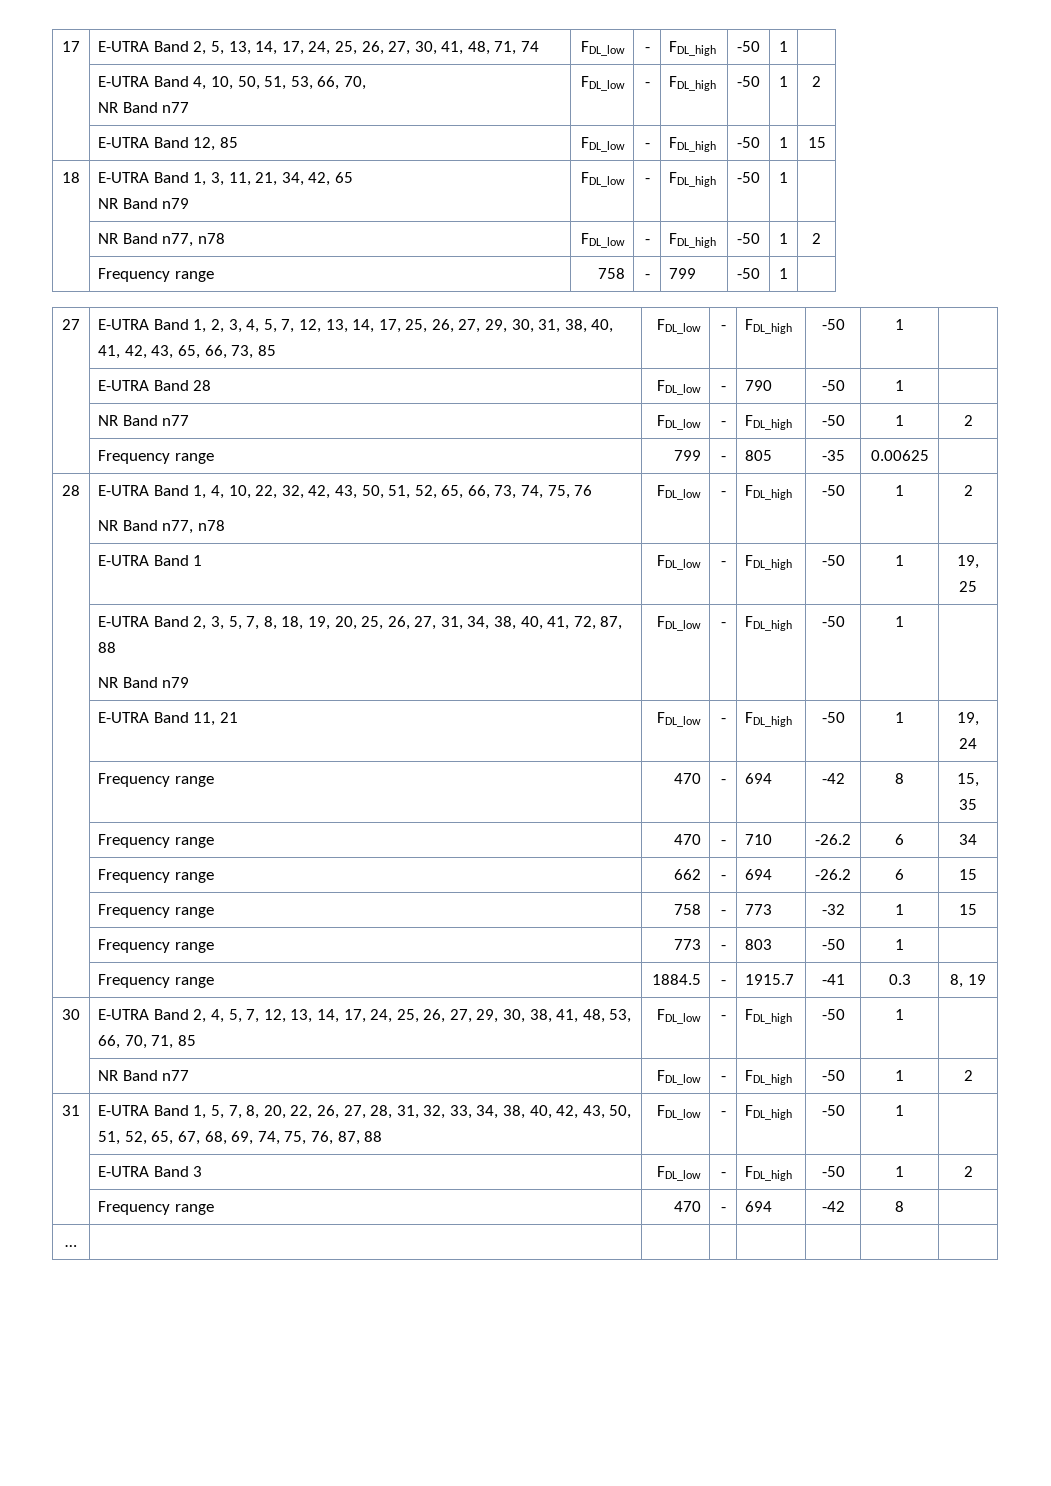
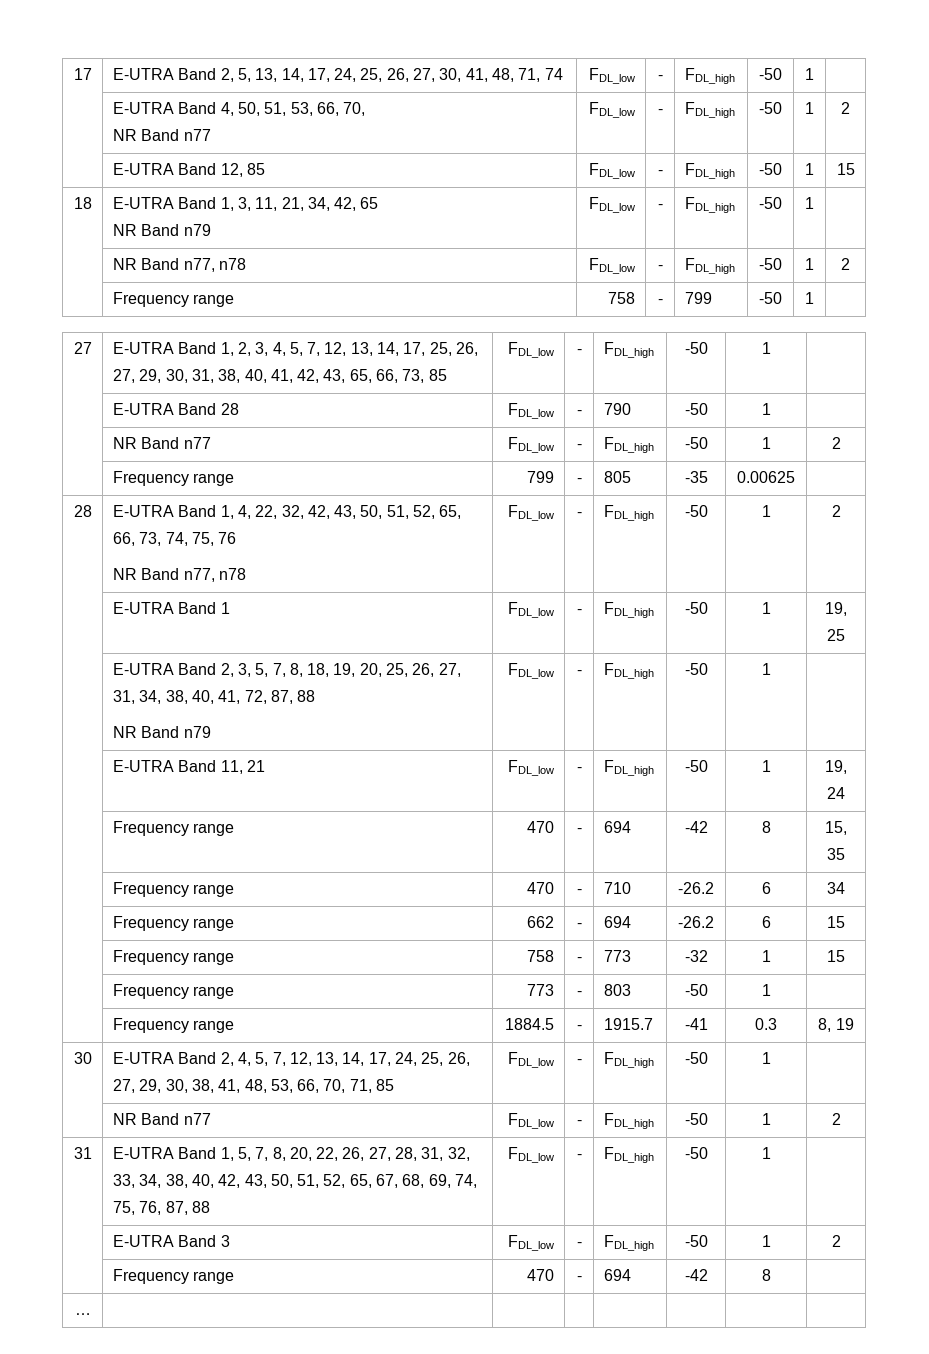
- | E-UTRA Band 4, 10, 50, 51, 53, 66, 70,
+ | E-UTRA Band 4, 50, 51, 53, 66, 70,
- 28 | E-UTRA Band 1, 4, 10, 22, 32, 42, 43, 50, 51, 52, 65, 66, 73, 74, 75, 76
+ 28 | E-UTRA Band 1, 4, 22, 32, 42, 43, 50, 51, 52, 65, 66, 73, 74, 75, 76

